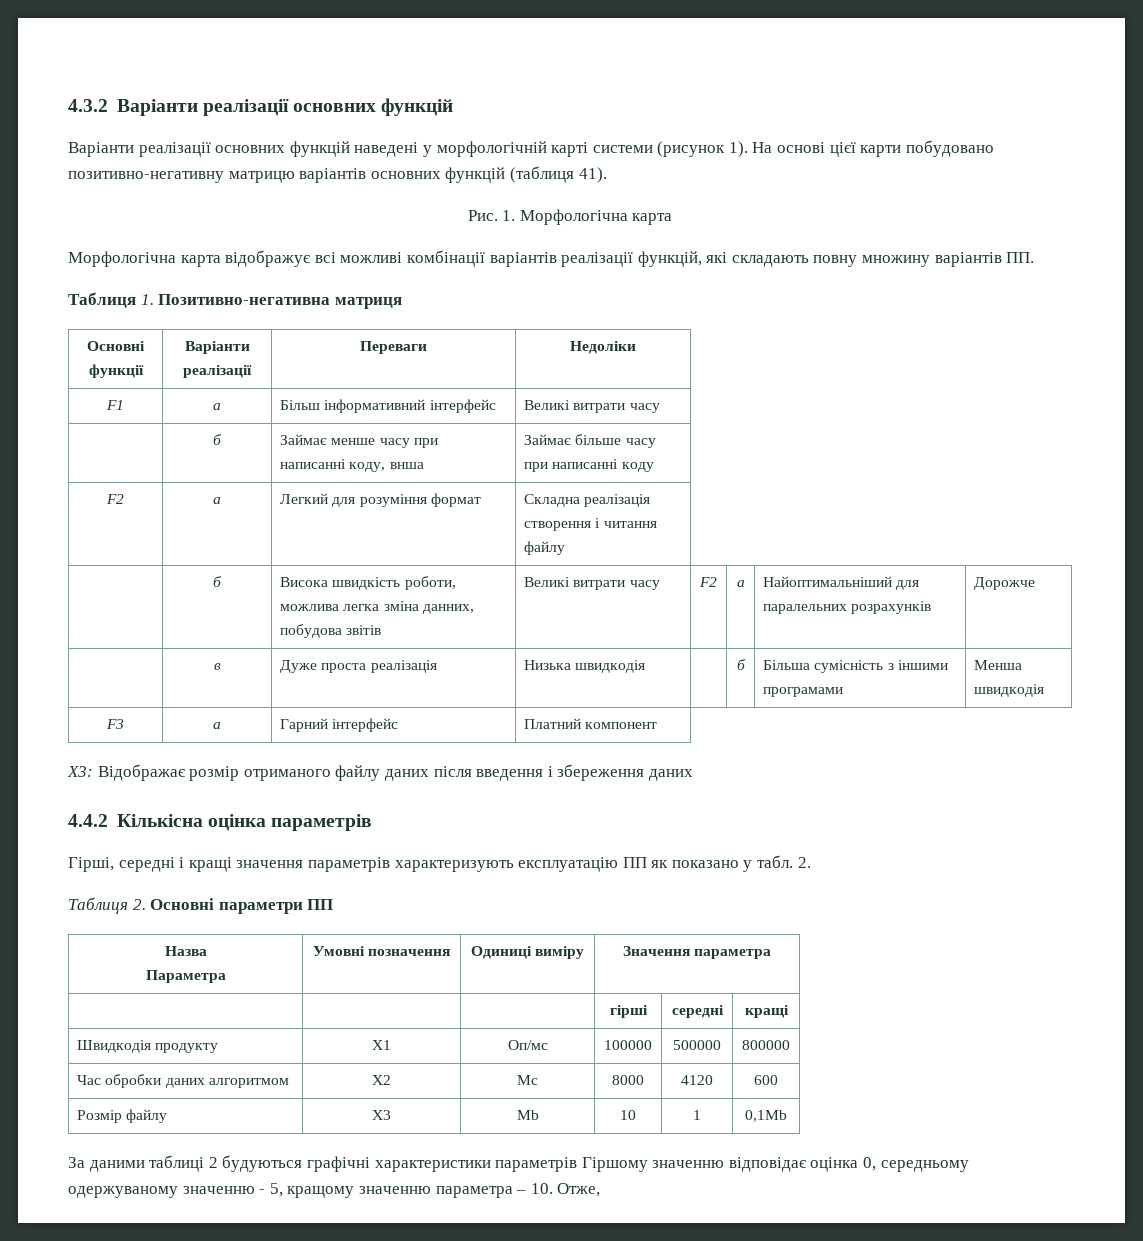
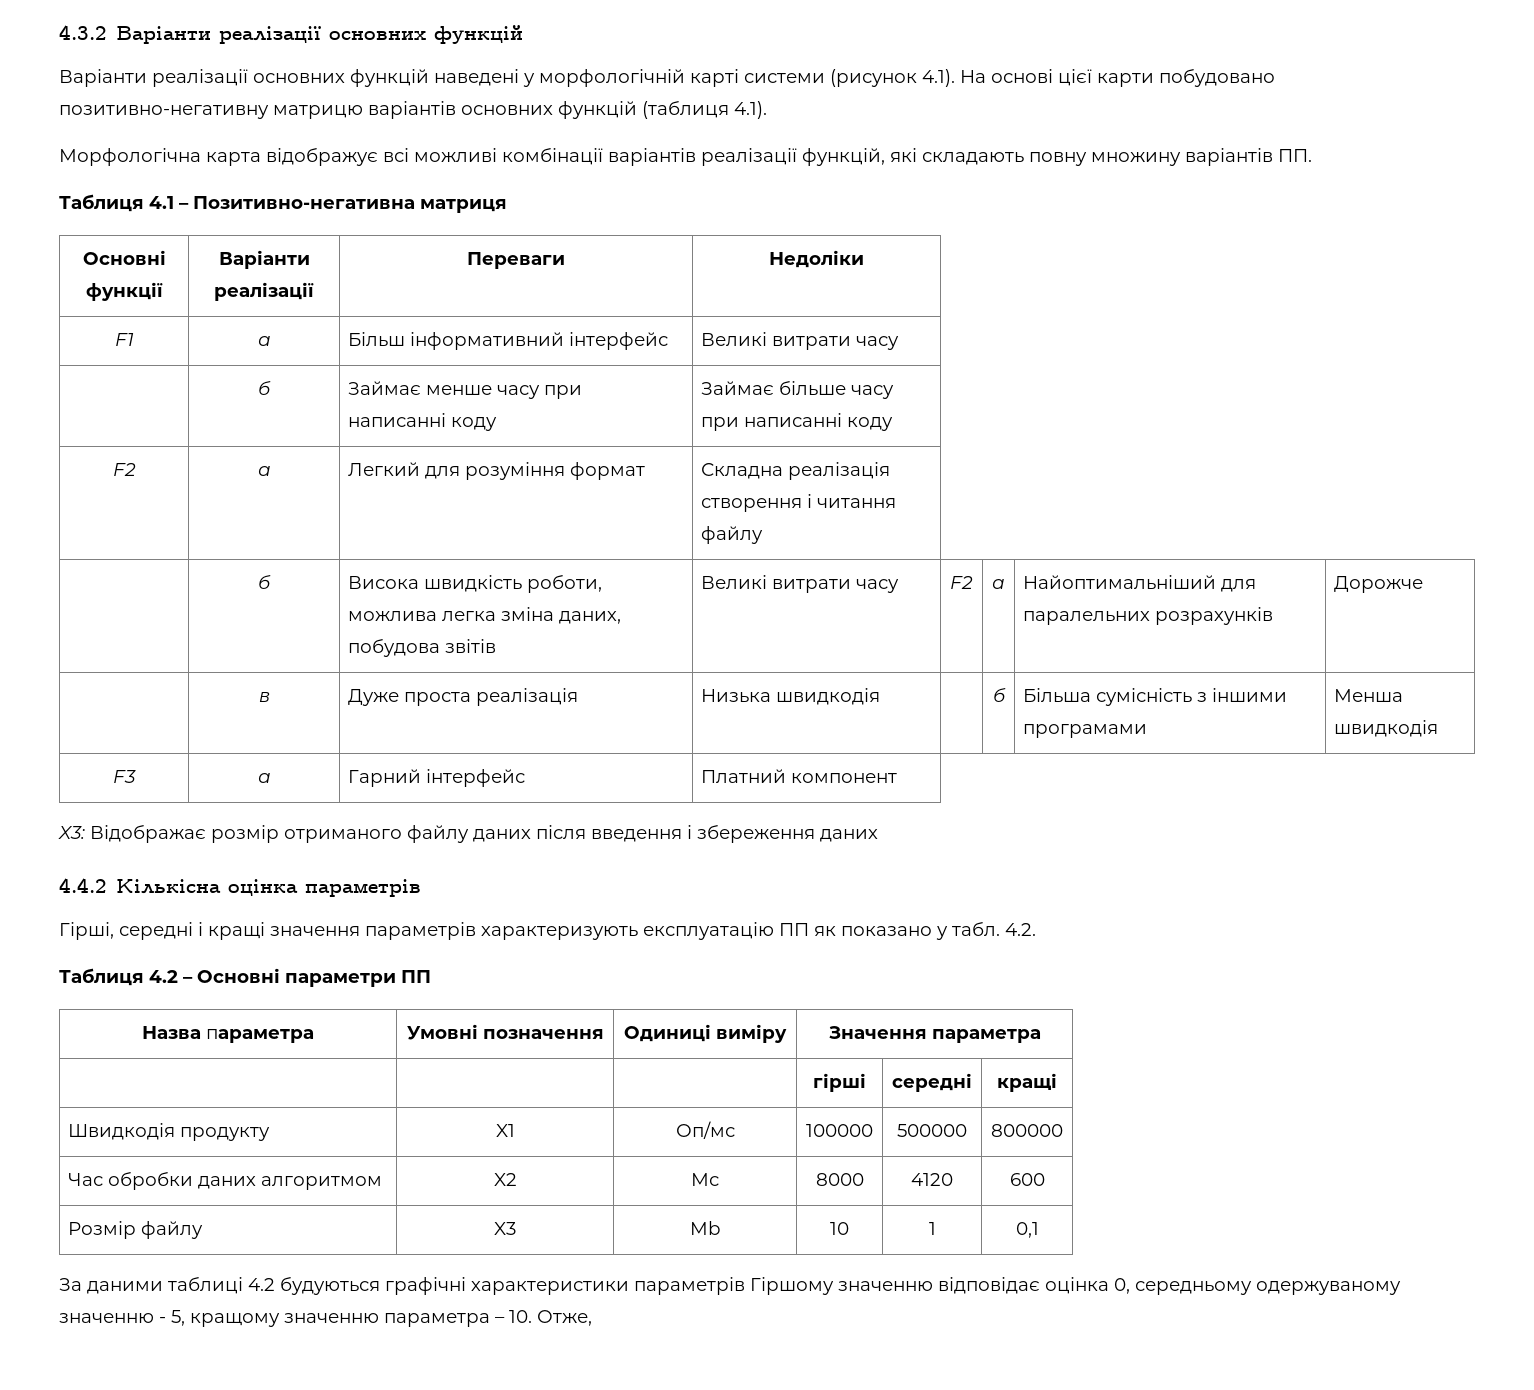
- Варіанти реалізації основних функцій наведені у морфологічній карті системи (рисунок 1). На основі цієї карти побудовано позитивно-негативну матрицю варіантів основних функцій (таблиця 41).
- Рис. 1. Морфологічна карта
+ Варіанти реалізації основних функцій наведені у морфологічній карті системи (рисунок 4.1). На основі цієї карти побудовано позитивно-негативну матрицю варіантів основних функцій (таблиця 4.1).
- Таблиця 1. Позитивно-негативна матриця
+ Таблиця 4.1 – Позитивно-негативна матриця
- | б | Займає менше часу при написанні коду, внша | Займає більше часу при написанні коду
+ | б | Займає менше часу при написанні коду | Займає більше часу при написанні коду
- | б | Висока швидкість роботи, можлива легка зміна данних, побудова звітів | Великі витрати часу | F2 | а | Найоптимальніший для паралельних розрахунків | Дорожче
+ | б | Висока швидкість роботи, можлива легка зміна даних, побудова звітів | Великі витрати часу | F2 | а | Найоптимальніший для паралельних розрахунків | Дорожче
- Гірші, середні і кращі значення параметрів характеризують експлуатацію ПП як показано у табл. 2.
- Таблиця 2. Основні параметри ПП
+ Гірші, середні і кращі значення параметрів характеризують експлуатацію ПП як показано у табл. 4.2.
+ Таблиця 4.2 – Основні параметри ПП
- Назва
- Параметра | Умовні позначення | Одиниці виміру | Значення параметра
+ Назва параметра | Умовні позначення | Одиниці виміру | Значення параметра
- Розмір файлу | X3 | Mb | 10 | 1 | 0,1Mb
+ Розмір файлу | X3 | Mb | 10 | 1 | 0,1
- За даними таблиці 2 будуються графічні характеристики параметрів Гіршому значенню відповідає оцінка 0, середньому одержуваному значенню - 5, кращому значенню параметра – 10. Отже,
+ За даними таблиці 4.2 будуються графічні характеристики параметрів Гіршому значенню відповідає оцінка 0, середньому одержуваному значенню - 5, кращому значенню параметра – 10. Отже,

